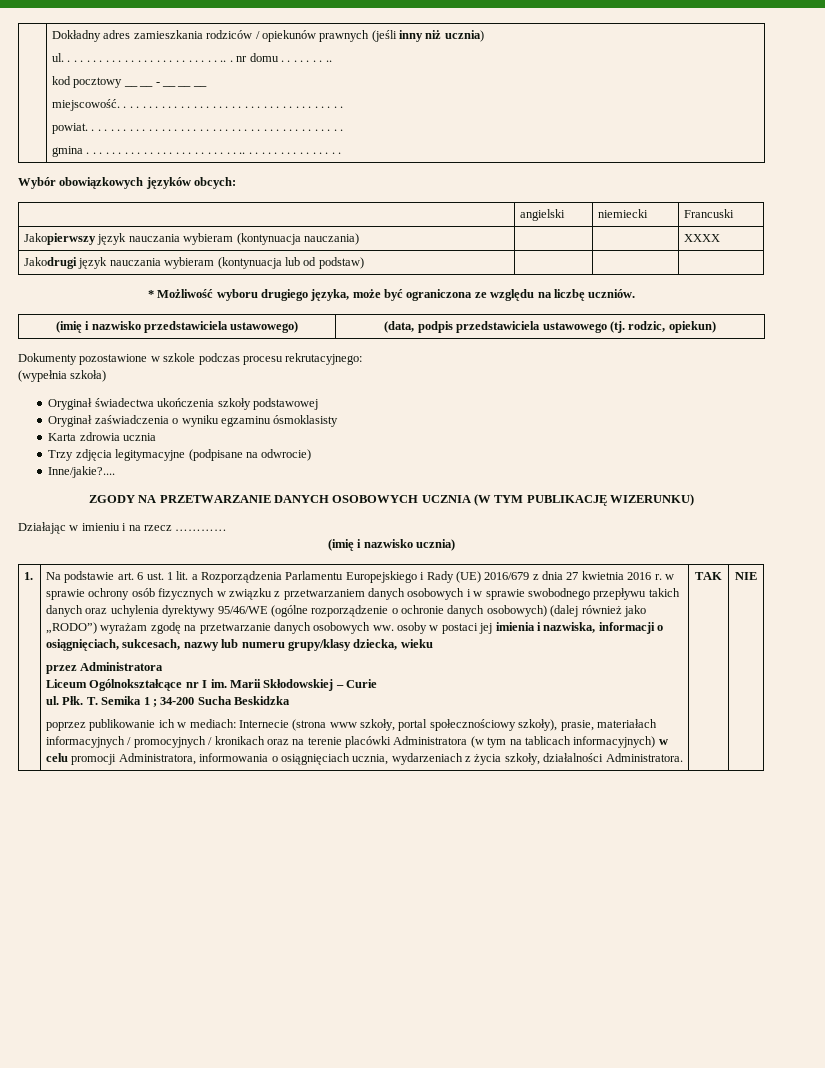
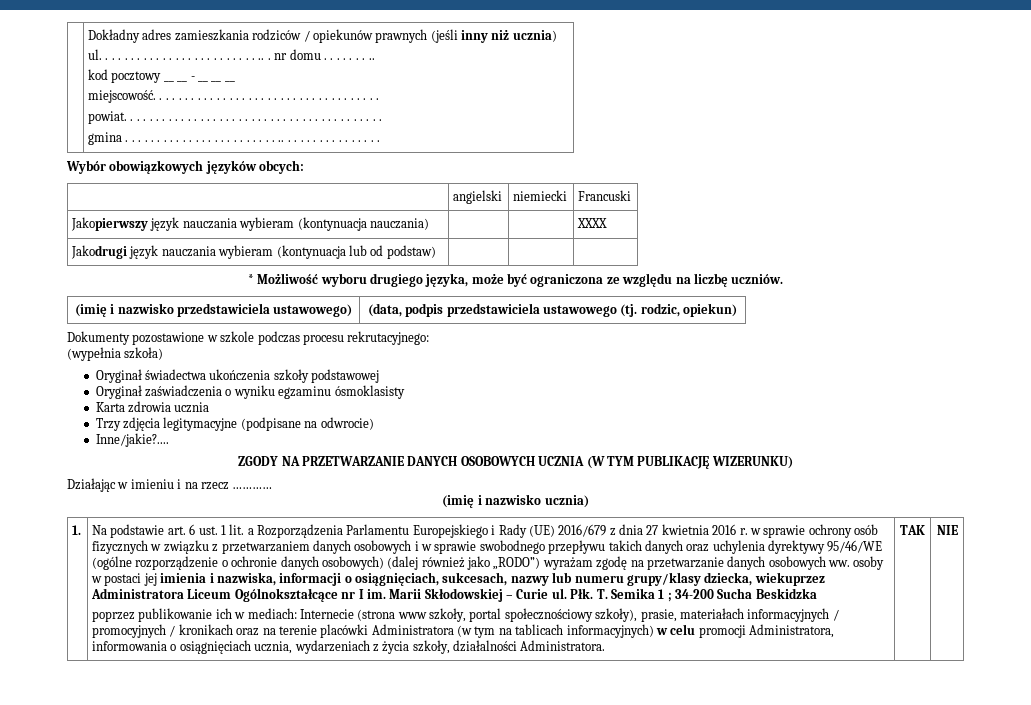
- Na podstawie art. 6 ust. 1 lit. a Rozporządzenia Parlamentu Europejskiego i Rady (UE) 2016/679 z dnia 27 kwietnia 2016 r. w sprawie ochrony osób fizycznych w związku z przetwarzaniem danych osobowych i w sprawie swobodnego przepływu takich danych oraz uchylenia dyrektywy 95/46/WE (ogólne rozporządzenie o ochronie danych osobowych) (dalej również jako „RODO”) wyrażam zgodę na przetwarzanie danych osobowych ww. osoby w postaci jej imienia i nazwiska, informacji o osiągnięciach, sukcesach, nazwy lub numeru grupy/klasy dziecka, wieku
- przez Administratora
- Liceum Ogólnokształcące nr I im.
+ Na podstawie art. 6 ust. 1 lit. a Rozporządzenia Parlamentu Europejskiego i Rady (UE) 2016/679 z dnia 27 kwietnia 2016 r. w sprawie ochrony osób fizycznych w związku z przetwarzaniem danych osobowych i w sprawie swobodnego przepływu takich danych oraz uchylenia dyrektywy 95/46/WE (ogólne rozporządzenie o ochronie danych osobowych) (dalej również jako „RODO”) wyrażam zgodę na przetwarzanie danych osobowych ww. osoby w postaci jej imienia i nazwiska, informacji o osiągnięciach, sukcesach, nazwy lub numeru grupy/klasy dziecka, wiekuprzez Administratora Liceum Ogólnokształcące nr I im.
- Marii Skłodowskiej – Curie
- ul.
+ Marii Skłodowskiej – Curie ul.

